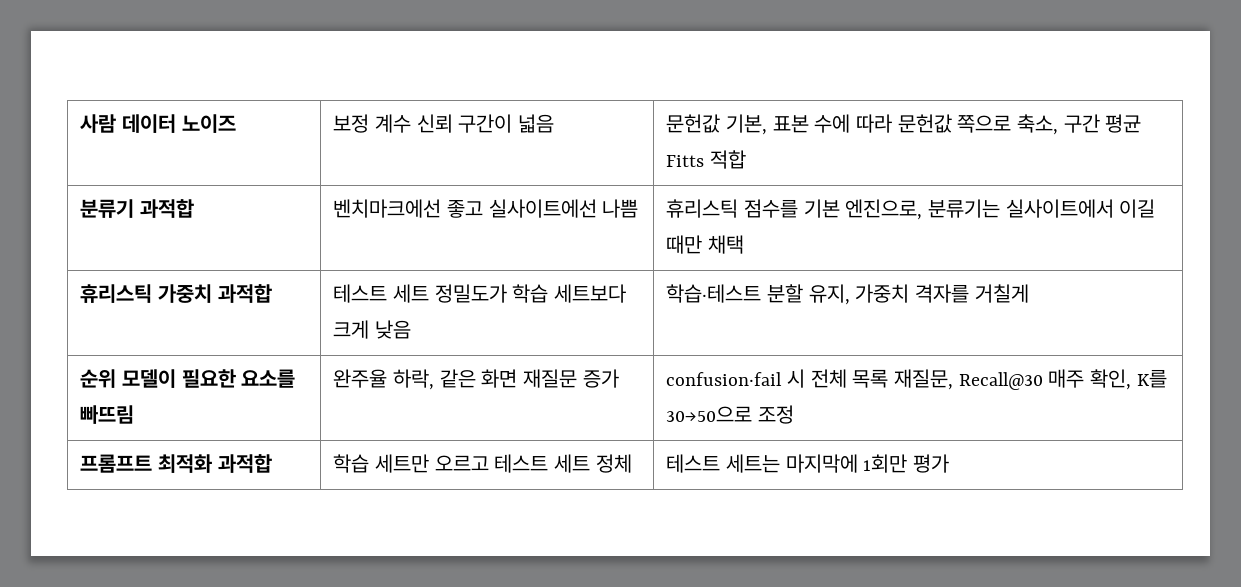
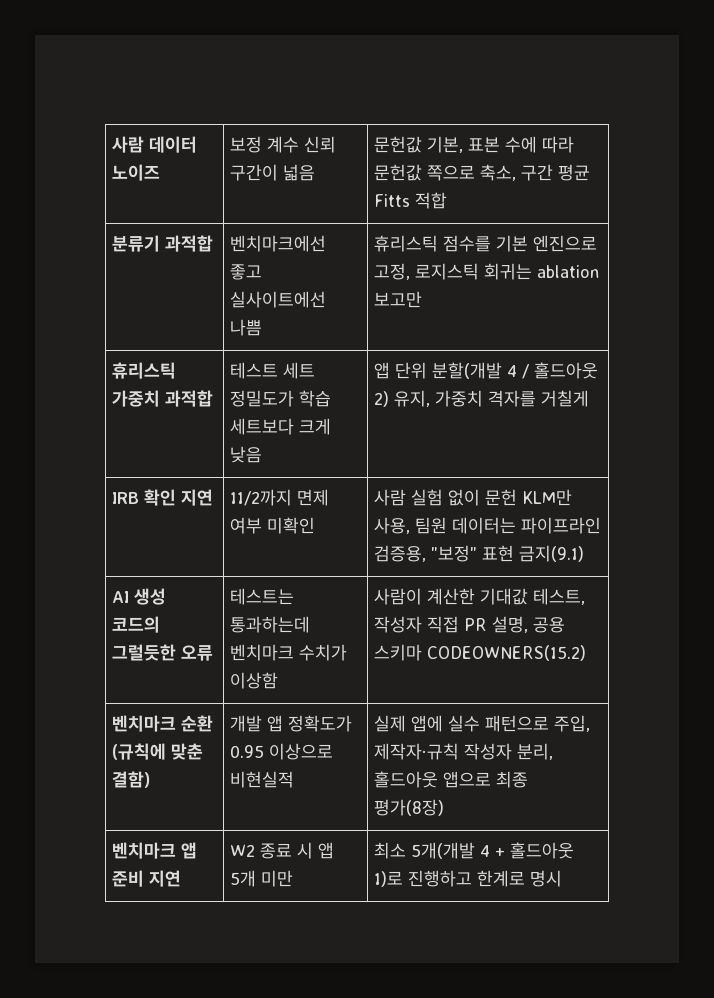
- 분류기 과적합 | 벤치마크에선 좋고 실사이트에선 나쁨 | 휴리스틱 점수를 기본 엔진으로, 분류기는 실사이트에서 이길 때만 채택
+ 분류기 과적합 | 벤치마크에선 좋고 실사이트에선 나쁨 | 휴리스틱 점수를 기본 엔진으로 고정, 로지스틱 회귀는 ablation 보고만
- 휴리스틱 가중치 과적합 | 테스트 세트 정밀도가 학습 세트보다 크게 낮음 | 학습·테스트 분할 유지, 가중치 격자를 거칠게
- 순위 모델이 필요한 요소를 빠뜨림 | 완주율 하락, 같은 화면 재질문 증가 | confusion·fail 시 전체 목록 재질문, Recall@30 매주 확인, K를 30→50으로 조정
- 프롬프트 최적화 과적합 | 학습 세트만 오르고 테스트 세트 정체 | 테스트 세트는 마지막에 1회만 평가
+ 휴리스틱 가중치 과적합 | 테스트 세트 정밀도가 학습 세트보다 크게 낮음 | 앱 단위 분할(개발 4 / 홀드아웃 2) 유지, 가중치 격자를 거칠게
+ IRB 확인 지연 | 11/2까지 면제 여부 미확인 | 사람 실험 없이 문헌 KLM만 사용, 팀원 데이터는 파이프라인 검증용, "보정" 표현 금지(9.1)
+ AI 생성 코드의 그럴듯한 오류 | 테스트는 통과하는데 벤치마크 수치가 이상함 | 사람이 계산한 기대값 테스트, 작성자 직접 PR 설명, 공용 스키마 CODEOWNERS(15.2)
+ 벤치마크 순환 (규칙에 맞춘 결함) | 개발 앱 정확도가 0.95 이상으로 비현실적 | 실제 앱에 실수 패턴으로 주입, 제작자·규칙 작성자 분리, 홀드아웃 앱으로 최종 평가(8장)
+ 벤치마크 앱 준비 지연 | W2 종료 시 앱 5개 미만 | 최소 5개(개발 4 + 홀드아웃 1)로 진행하고 한계로 명시

